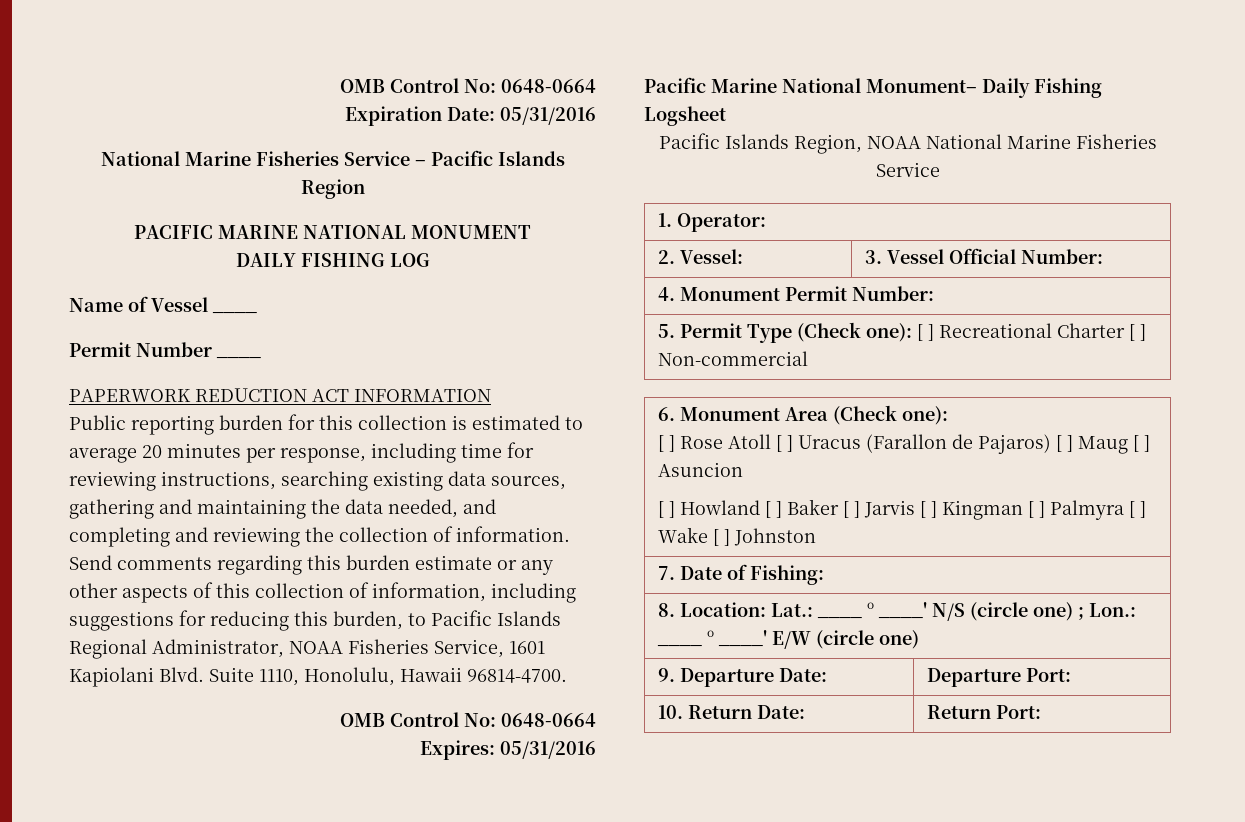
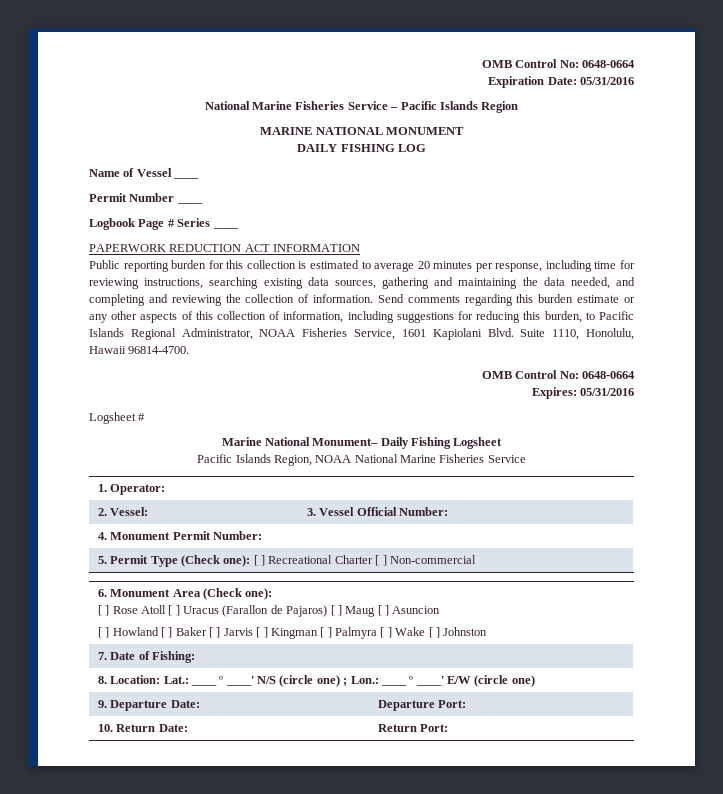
- PACIFIC MARINE NATIONAL MONUMENT
+ MARINE NATIONAL MONUMENT
+ Logbook Page # Series ____
- Pacific Marine National Monument– Daily Fishing Logsheet
+ Logsheet #
+ Marine National Monument– Daily Fishing Logsheet

